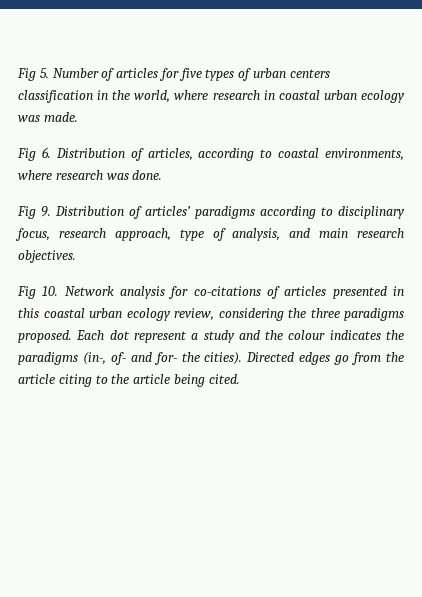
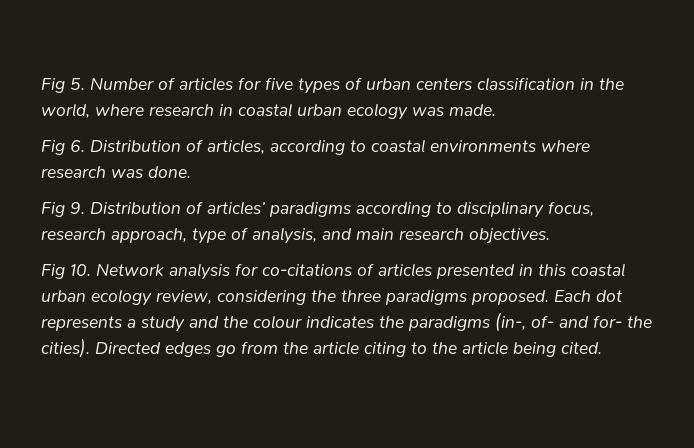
- Fig 6. Distribution of articles, according to coastal environments, where research was done.
+ Fig 6. Distribution of articles, according to coastal environments where research was done.
- Each dot represent a study and the colour indicates the paradigms (in-, of- and for- the cities).
+ Each dot represents a study and the colour indicates the paradigms (in-, of- and for- the cities).

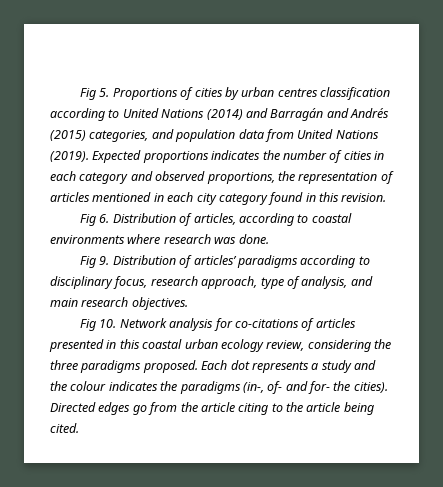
- Fig 5. Number of articles for five types of urban centers classification in the world, where research in coastal urban ecology was made.
+ Fig 5. Proportions of cities by urban centres classification according to United Nations (2014) and Barragán and Andrés (2015) categories, and population data from United Nations (2019). Expected proportions indicates the number of cities in each category and observed proportions, the representation of articles mentioned in each city category found in this revision.

